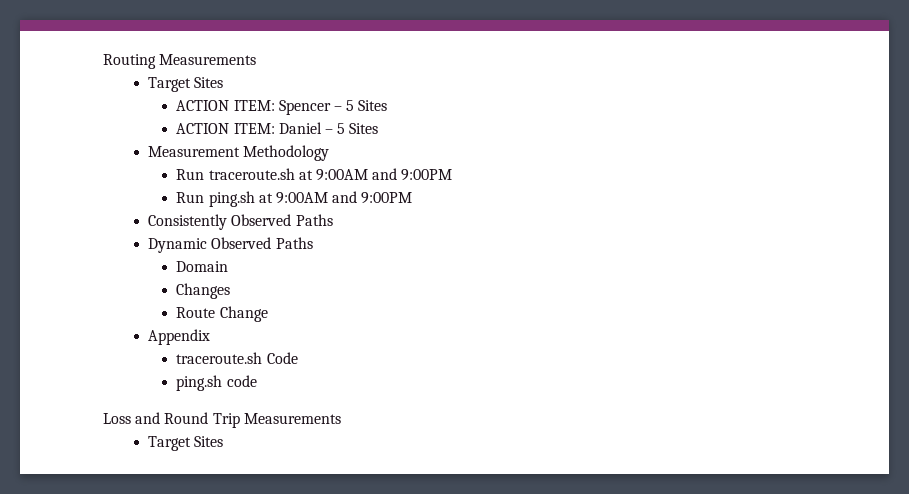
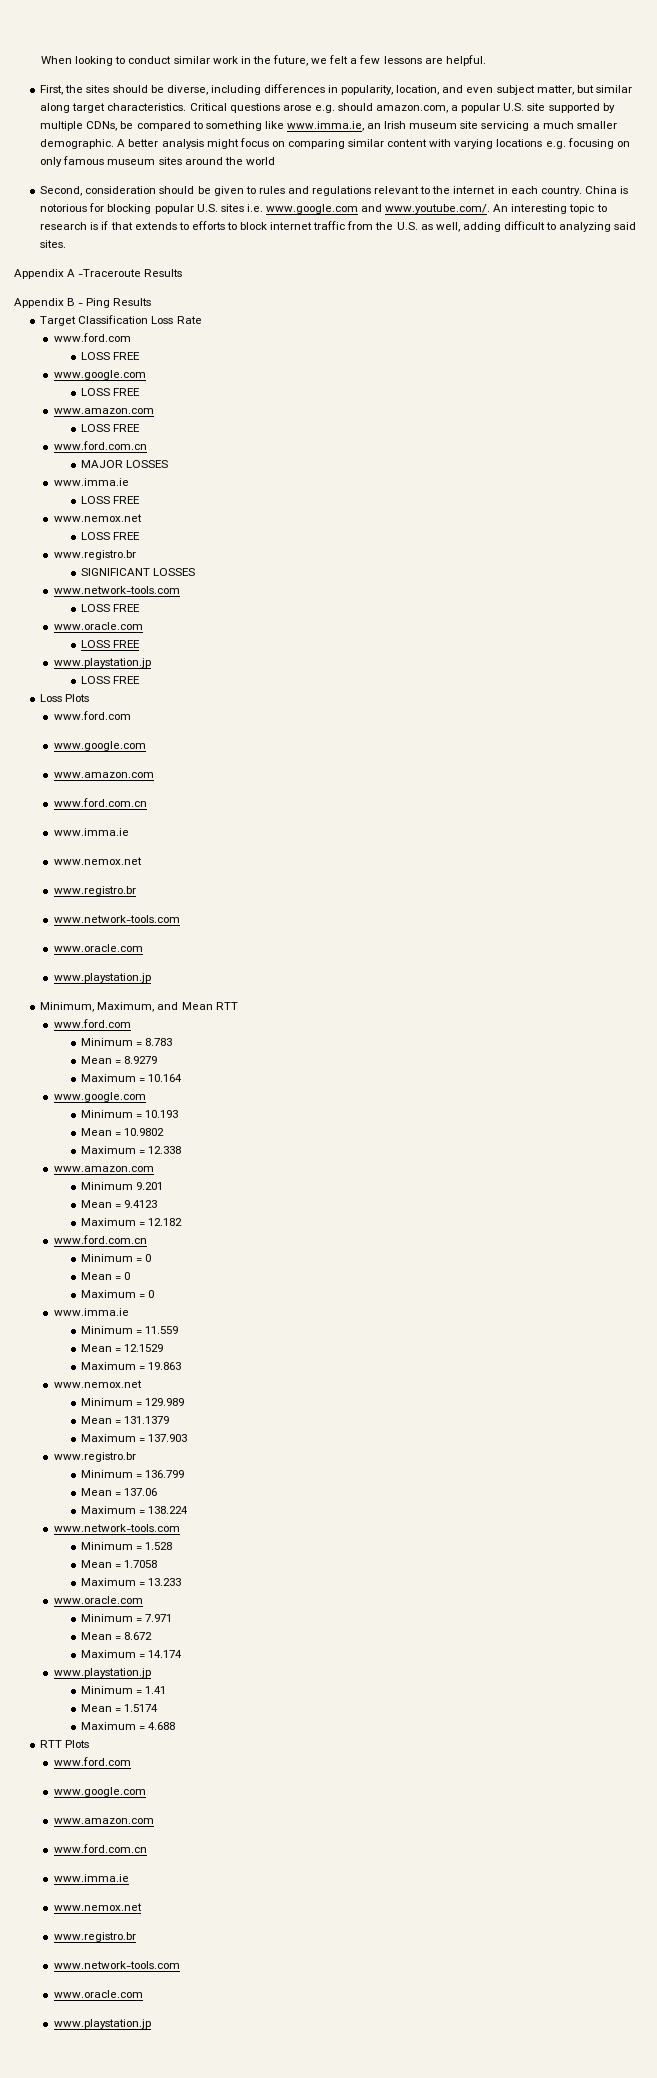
- Routing Measurements
- Target Sites
- ACTION ITEM: Spencer – 5 Sites
- ACTION ITEM: Daniel – 5 Sites
- Measurement Methodology
- Run traceroute.sh at 9:00AM and 9:00PM
- Run ping.sh at 9:00AM and 9:00PM
- Consistently Observed Paths
- Dynamic Observed Paths
- Domain
- Changes
- Route Change
- Appendix
- traceroute.sh Code
- ping.sh code
- Loss and Round Trip Measurements
- Target Sites
+ When looking to conduct similar work in the future, we felt a few lessons are helpful.
+ First, the sites should be diverse, including differences in popularity, location, and even subject matter, but similar along target characteristics. Critical questions arose e.g. should amazon.com, a popular U.S. site supported by multiple CDNs, be compared to something like www.imma.ie, an Irish museum site servicing a much smaller demographic. A better analysis might focus on comparing similar content with varying locations e.g. focusing on only famous museum sites around the world
+ Second, consideration should be given to rules and regulations relevant to the internet in each country. China is notorious for blocking popular U.S. sites i.e. www.google.com and www.youtube.com/. An interesting topic to research is if that extends to efforts to block internet traffic from the U.S. as well, adding difficult to analyzing said sites.
+ Appendix A -Traceroute Results
+ Appendix B - Ping Results
+ Target Classification Loss Rate
+ www.ford.com
+ LOSS FREE
+ www.google.com
+ LOSS FREE
+ www.amazon.com
+ LOSS FREE
+ www.ford.com.cn
+ MAJOR LOSSES
+ www.imma.ie
+ LOSS FREE
+ www.nemox.net
+ LOSS FREE
+ www.registro.br
+ SIGNIFICANT LOSSES
+ www.network-tools.com
+ LOSS FREE
+ www.oracle.com
+ LOSS FREE
+ www.playstation.jp
+ LOSS FREE
+ Loss Plots
+ www.ford.com
+ www.google.com
+ www.amazon.com
+ www.ford.com.cn
+ www.imma.ie
+ www.nemox.net
+ www.registro.br
+ www.network-tools.com
+ www.oracle.com
+ www.playstation.jp
+ Minimum, Maximum, and Mean RTT
+ www.ford.com
+ Minimum = 8.783
+ Mean = 8.9279
+ Maximum = 10.164
+ www.google.com
+ Minimum = 10.193
+ Mean = 10.9802
+ Maximum = 12.338
+ www.amazon.com
+ Minimum 9.201
+ Mean = 9.4123
+ Maximum = 12.182
+ www.ford.com.cn
+ Minimum = 0
+ Mean = 0
+ Maximum = 0
+ www.imma.ie
+ Minimum = 11.559
+ Mean = 12.1529
+ Maximum = 19.863
+ www.nemox.net
+ Minimum = 129.989
+ Mean = 131.1379
+ Maximum = 137.903
+ www.registro.br
+ Minimum = 136.799
+ Mean = 137.06
+ Maximum = 138.224
+ www.network-tools.com
+ Minimum = 1.528
+ Mean = 1.7058
+ Maximum = 13.233
+ www.oracle.com
+ Minimum = 7.971
+ Mean = 8.672
+ Maximum = 14.174
+ www.playstation.jp
+ Minimum = 1.41
+ Mean = 1.5174
+ Maximum = 4.688
+ RTT Plots
+ www.ford.com
+ www.google.com
+ www.amazon.com
+ www.ford.com.cn
+ www.imma.ie
+ www.nemox.net
+ www.registro.br
+ www.network-tools.com
+ www.oracle.com
+ www.playstation.jp

